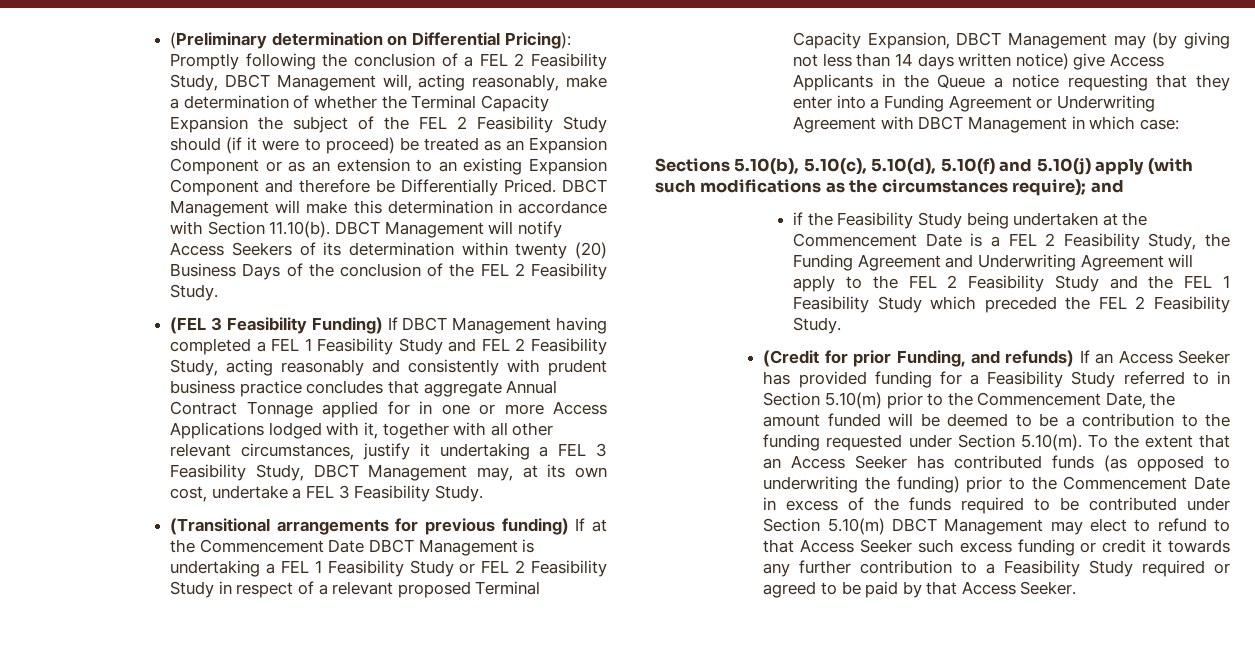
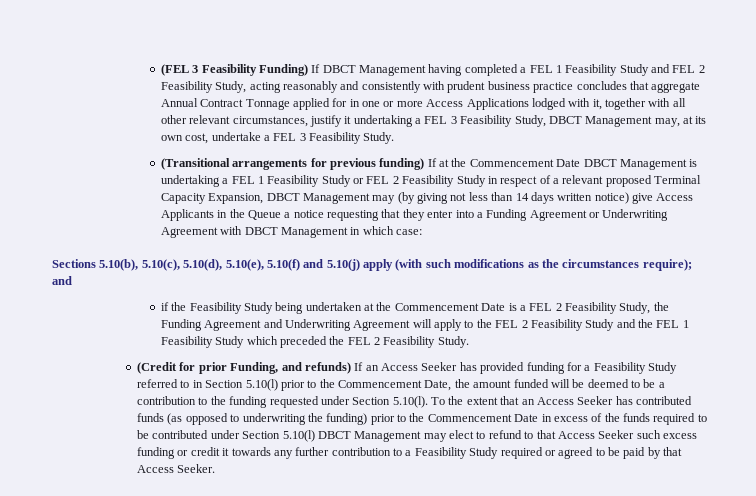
- (Preliminary determination on Differential Pricing): Promptly following the conclusion of a FEL 2 Feasibility Study, DBCT Management will, acting reasonably, make a determination of whether the Terminal Capacity Expansion the subject of the FEL 2 Feasibility Study should (if it were to proceed) be treated as an Expansion Component or as an extension to an existing Expansion Component and therefore be Differentially Priced. DBCT Management will make this determination in accordance with Section 11.10(b). DBCT Management will notify Access Seekers of its determination within twenty (20) Business Days of the conclusion of the FEL 2 Feasibility Study.
- Sections 5.10(b), 5.10(c), 5.10(d), 5.10(f) and 5.10(j) apply (with such modifications as the circumstances require); and
+ Sections 5.10(b), 5.10(c), 5.10(d), 5.10(e), 5.10(f) and 5.10(j) apply (with such modifications as the circumstances require); and
- (Credit for prior Funding, and refunds) If an Access Seeker has provided funding for a Feasibility Study referred to in Section 5.10(m) prior to the Commencement Date, the amount funded will be deemed to be a contribution to the funding requested under Section 5.10(m). To the extent that an Access Seeker has contributed funds (as opposed to underwriting the funding) prior to the Commencement Date in excess of the funds required to be contributed under Section 5.10(m) DBCT Management may elect to refund to that Access Seeker such excess funding or credit it towards any further contribution to a Feasibility Study required or agreed to be paid by that Access Seeker.
+ (Credit for prior Funding, and refunds) If an Access Seeker has provided funding for a Feasibility Study referred to in Section 5.10(l) prior to the Commencement Date, the amount funded will be deemed to be a contribution to the funding requested under Section 5.10(l). To the extent that an Access Seeker has contributed funds (as opposed to underwriting the funding) prior to the Commencement Date in excess of the funds required to be contributed under Section 5.10(l) DBCT Management may elect to refund to that Access Seeker such excess funding or credit it towards any further contribution to a Feasibility Study required or agreed to be paid by that Access Seeker.

